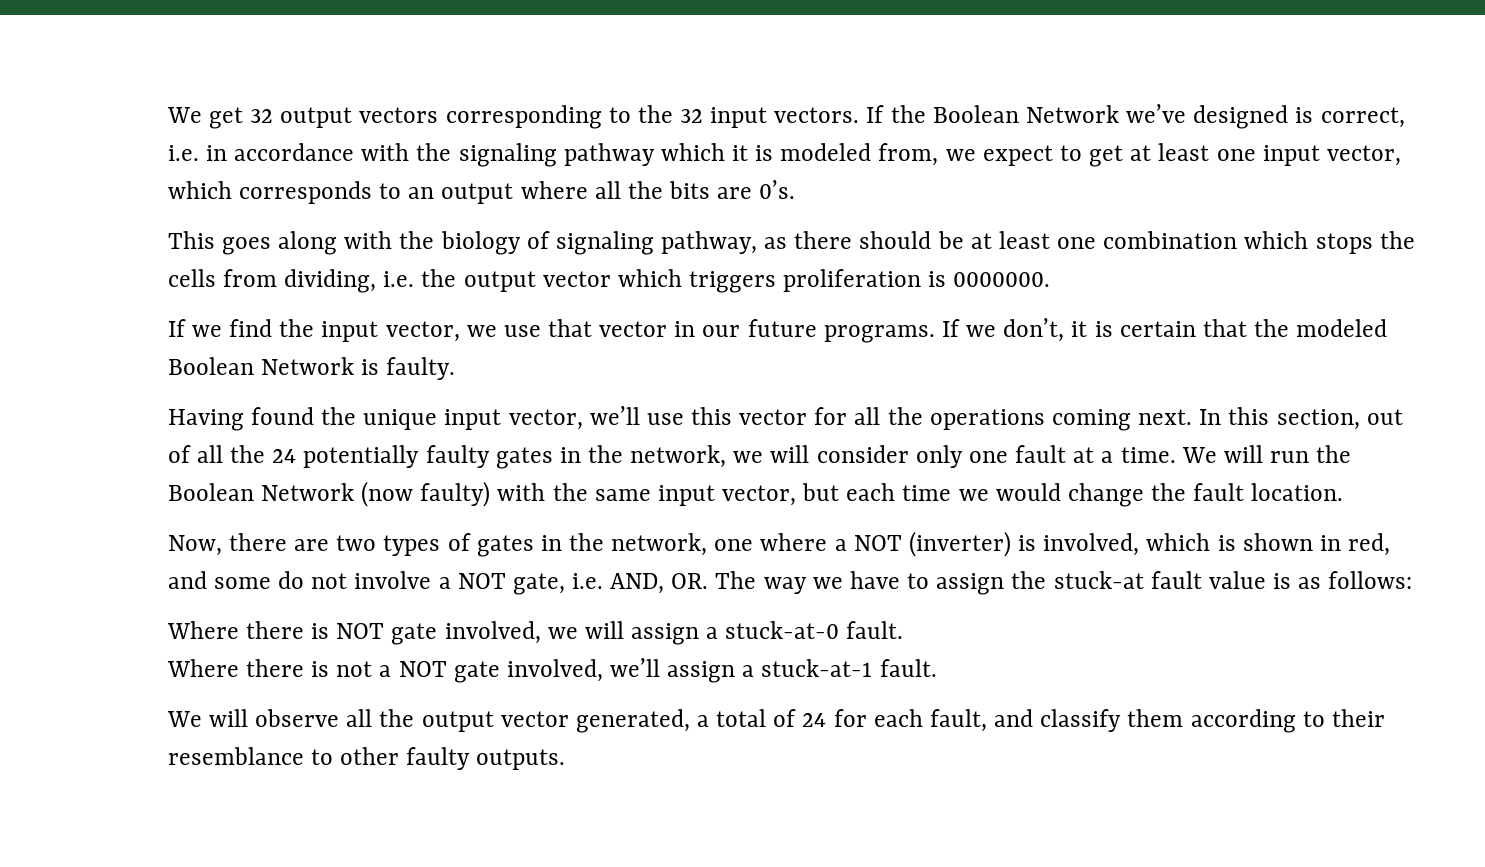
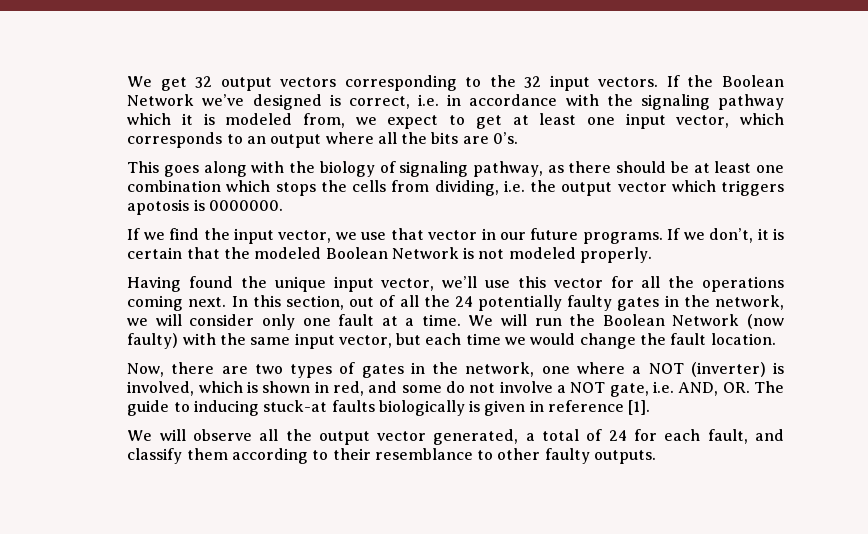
- This goes along with the biology of signaling pathway, as there should be at least one combination which stops the cells from dividing, i.e. the output vector which triggers proliferation is 0000000.
+ This goes along with the biology of signaling pathway, as there should be at least one combination which stops the cells from dividing, i.e. the output vector which triggers apotosis is 0000000.
- If we don’t, it is certain that the modeled Boolean Network is faulty.
+ If we don’t, it is certain that the modeled Boolean Network is not modeled properly.
- Now, there are two types of gates in the network, one where a NOT (inverter) is involved, which is shown in red, and some do not involve a NOT gate, i.e. AND, OR. The way we have to assign the stuck-at fault value is as follows:
- Where there is NOT gate involved, we will assign a stuck-at-0 fault.
- Where there is not a NOT gate involved, we’ll assign a stuck-at-1 fault.
+ Now, there are two types of gates in the network, one where a NOT (inverter) is involved, which is shown in red, and some do not involve a NOT gate, i.e. AND, OR. The guide to inducing stuck-at faults biologically is given in reference [1].

